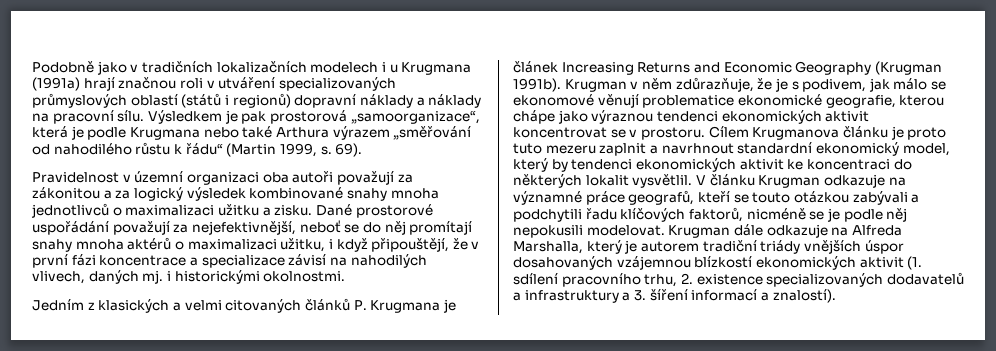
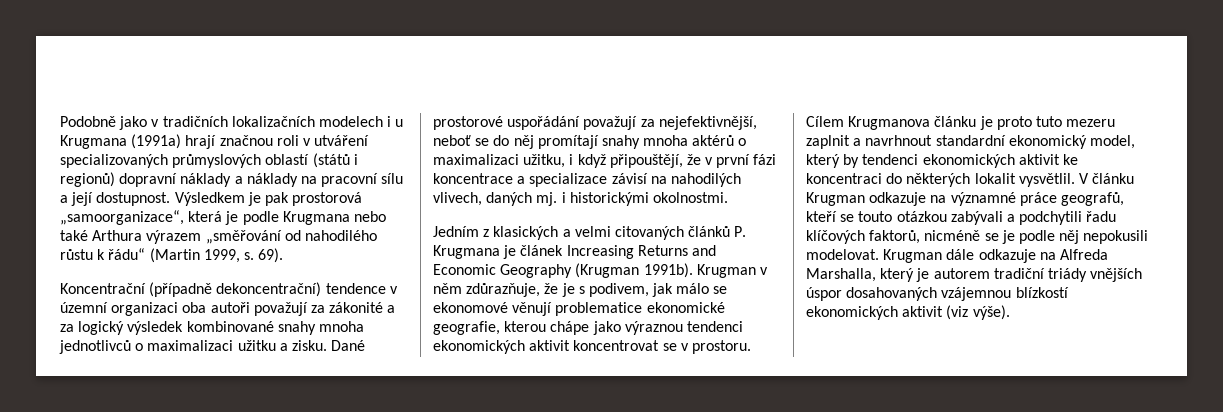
- Podobně jako v tradičních lokalizačních modelech i u Krugmana (1991a) hrají značnou roli v utváření specializovaných průmyslových oblastí (států i regionů) dopravní náklady a náklady na pracovní sílu.
+ Podobně jako v tradičních lokalizačních modelech i u Krugmana (1991a) hrají značnou roli v utváření specializovaných průmyslových oblastí (států i regionů) dopravní náklady a náklady na pracovní sílu a její dostupnost.
- Pravidelnost v územní organizaci oba autoři považují za zákonitou a za logický výsledek kombinované snahy mnoha jednotlivců o maximalizaci užitku a zisku.
+ Koncentrační (případně dekoncentrační) tendence v územní organizaci oba autoři považují za zákonité a za logický výsledek kombinované snahy mnoha jednotlivců o maximalizaci užitku a zisku.
- Krugman dále odkazuje na Alfreda Marshalla, který je autorem tradiční triády vnějších úspor dosahovaných vzájemnou blízkostí ekonomických aktivit (1. sdílení pracovního trhu, 2. existence specializovaných dodavatelů a infrastruktury a 3. šíření informací a znalostí).
+ Krugman dále odkazuje na Alfreda Marshalla, který je autorem tradiční triády vnějších úspor dosahovaných vzájemnou blízkostí ekonomických aktivit (viz výše).

